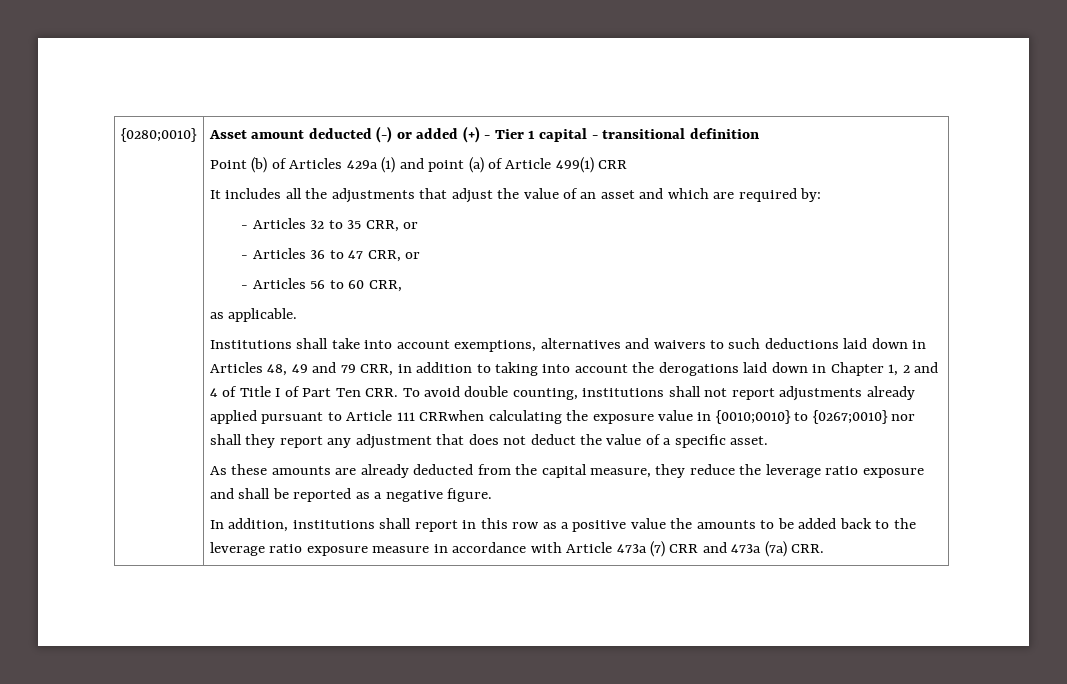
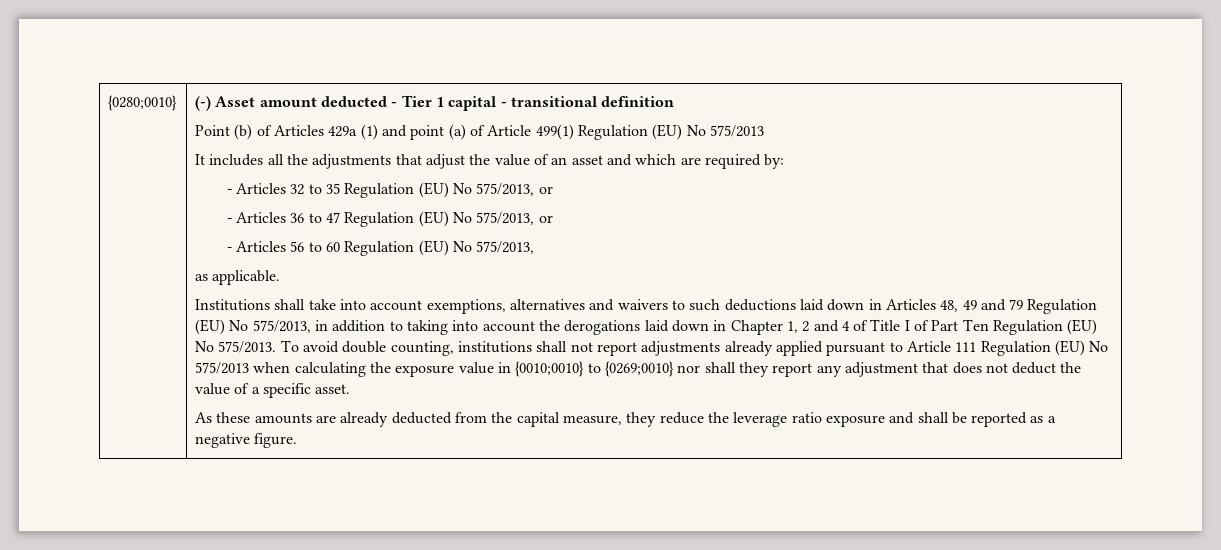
- Asset amount deducted (-) or added (+) - Tier 1 capital - transitional definition
+ (-) Asset amount deducted - Tier 1 capital - transitional definition
- Point (b) of Articles 429a (1) and point (a) of Article 499(1) CRR
+ Point (b) of Articles 429a (1) and point (a) of Article 499(1) Regulation (EU) No 575/2013
- - Articles 32 to 35 CRR, or
+ - Articles 32 to 35 Regulation (EU) No 575/2013, or
- - Articles 36 to 47 CRR, or
+ - Articles 36 to 47 Regulation (EU) No 575/2013, or
- - Articles 56 to 60 CRR,
+ - Articles 56 to 60 Regulation (EU) No 575/2013,
- Institutions shall take into account exemptions, alternatives and waivers to such deductions laid down in Articles 48, 49 and 79 CRR, in addition to taking into account the derogations laid down in Chapter 1, 2 and 4 of Title I of Part Ten CRR. To avoid double counting, institutions shall not report adjustments already applied pursuant to Article 111 CRRwhen calculating the exposure value in {0010;0010} to {0267;0010} nor shall they report any adjustment that does not deduct the value of a specific asset.
+ Institutions shall take into account exemptions, alternatives and waivers to such deductions laid down in Articles 48, 49 and 79 Regulation (EU) No 575/2013, in addition to taking into account the derogations laid down in Chapter 1, 2 and 4 of Title I of Part Ten Regulation (EU) No 575/2013. To avoid double counting, institutions shall not report adjustments already applied pursuant to Article 111 Regulation (EU) No 575/2013 when calculating the exposure value in {0010;0010} to {0269;0010} nor shall they report any adjustment that does not deduct the value of a specific asset.
- In addition, institutions shall report in this row as a positive value the amounts to be added back to the leverage ratio exposure measure in accordance with Article 473a (7) CRR and 473a (7a) CRR.

